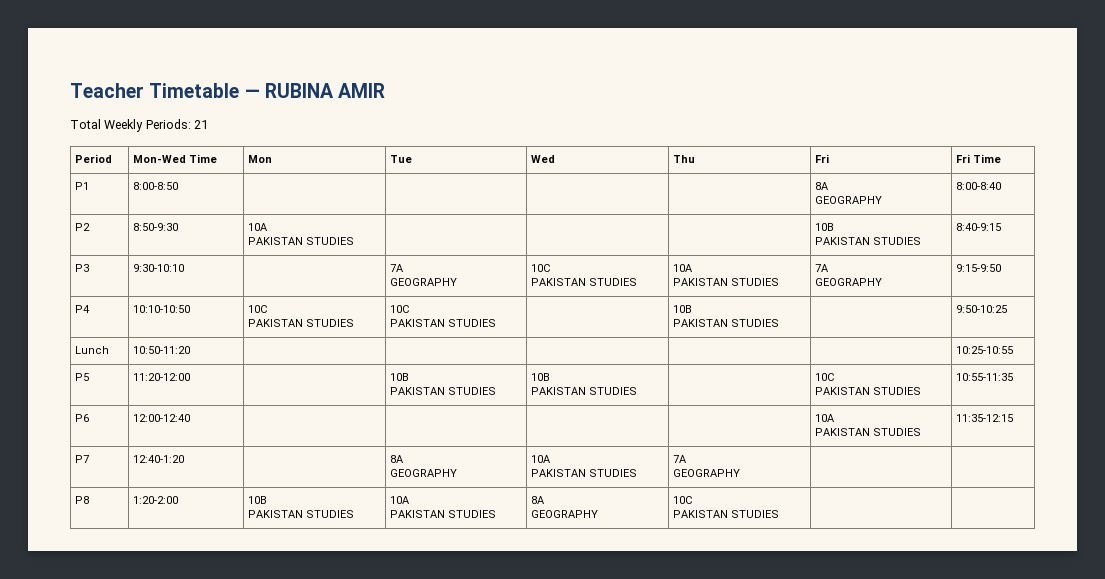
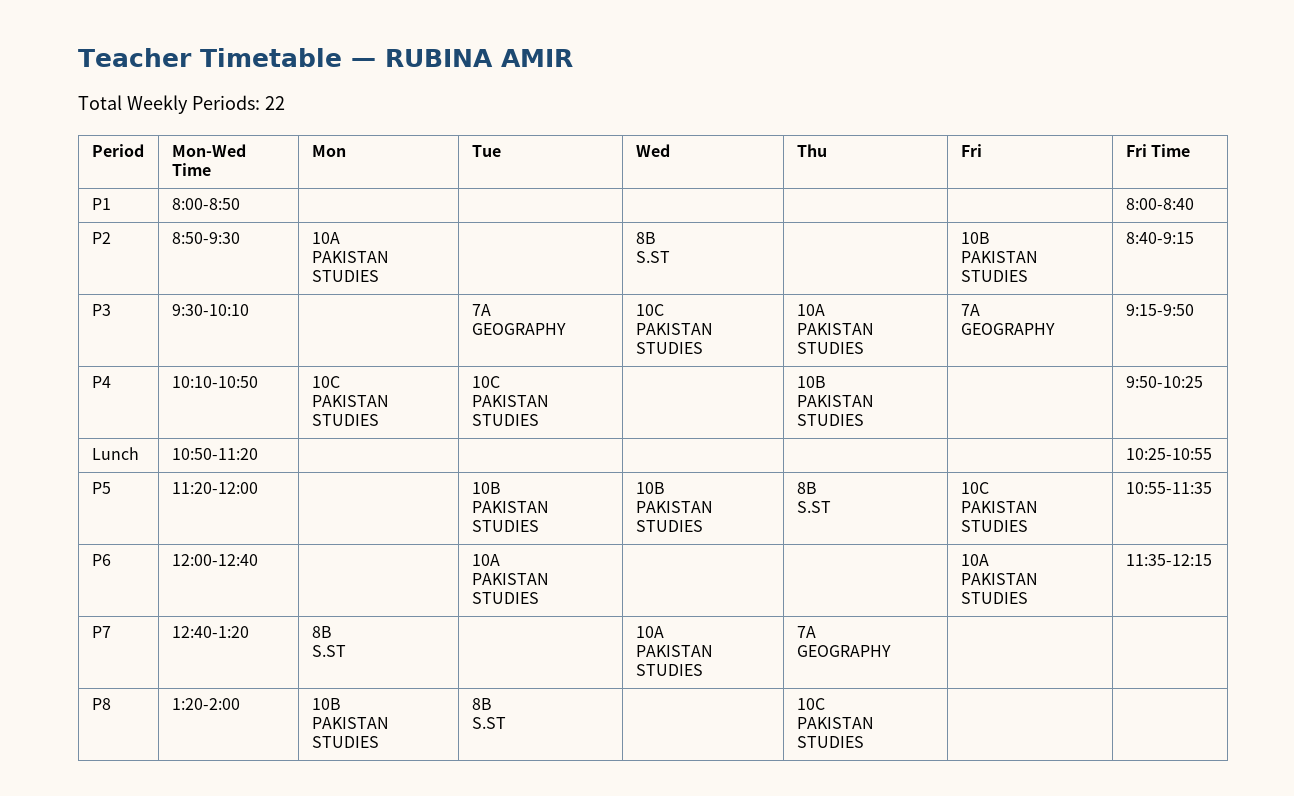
- Total Weekly Periods: 21
+ Total Weekly Periods: 22
- P1 | 8:00-8:50 | | | | | 8A
- GEOGRAPHY | 8:00-8:40
+ P1 | 8:00-8:50 | | | | | | 8:00-8:40
  P2 | 8:50-9:30 | 10A
- PAKISTAN STUDIES | | | | 10B
+ PAKISTAN STUDIES | | 8B
+ S.ST | | 10B
  P5 | 11:20-12:00 | | 10B
  PAKISTAN STUDIES | 10B
- PAKISTAN STUDIES | | 10C
+ PAKISTAN STUDIES | 8B
+ S.ST | 10C
- P6 | 12:00-12:40 | | | | | 10A
+ P6 | 12:00-12:40 | | 10A
+ PAKISTAN STUDIES | | | 10A
- P7 | 12:40-1:20 | | 8A
- GEOGRAPHY | 10A
+ P7 | 12:40-1:20 | 8B
+ S.ST | | 10A
  P8 | 1:20-2:00 | 10B
- PAKISTAN STUDIES | 10A
- PAKISTAN STUDIES | 8A
- GEOGRAPHY | 10C
+ PAKISTAN STUDIES | 8B
+ S.ST | | 10C

